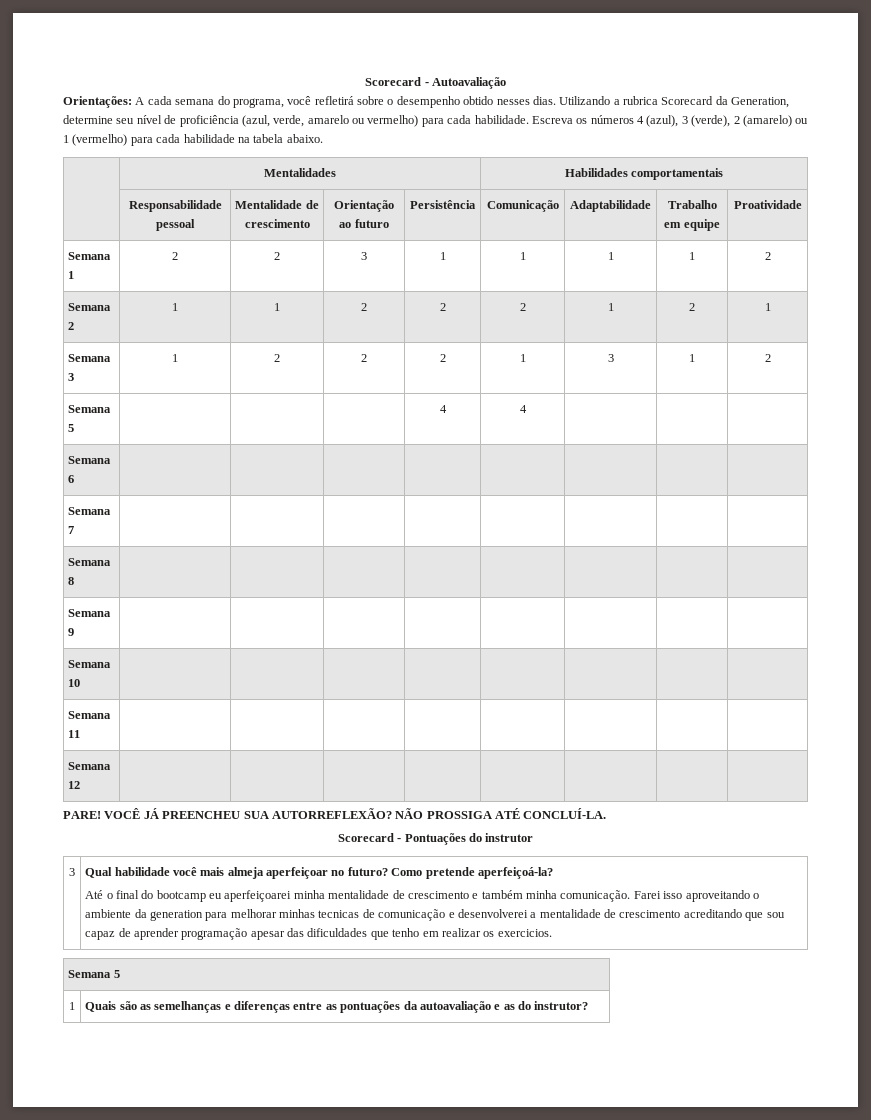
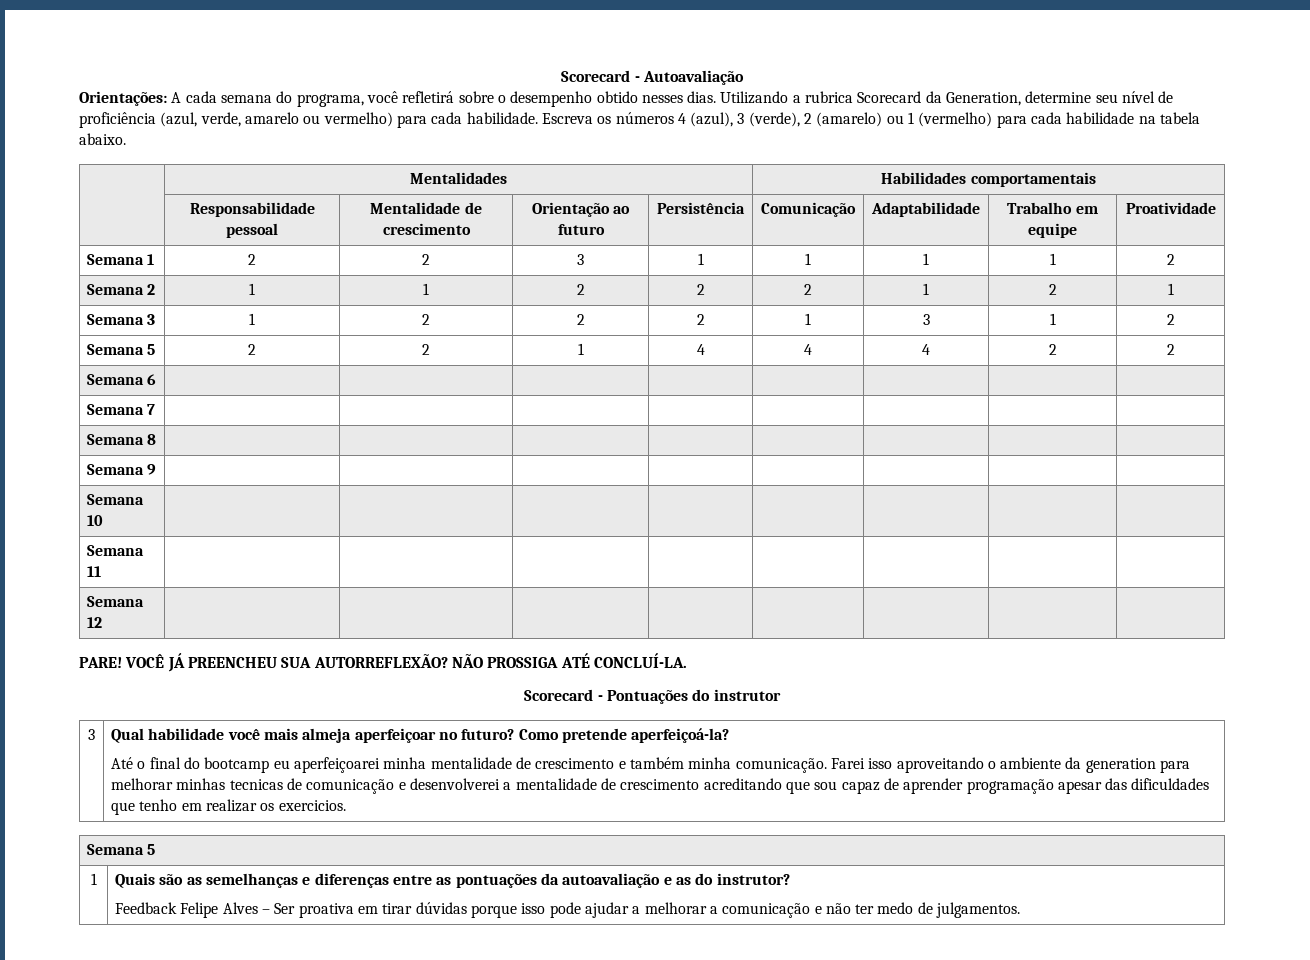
- Semana 5 | | | | 4 | 4 | | |
+ Semana 5 | 2 | 2 | 1 | 4 | 4 | 4 | 2 | 2
  1 | Quais são as semelhanças e diferenças entre as pontuações da autoavaliação e as do instrutor?
+ Feedback Felipe Alves – Ser proativa em tirar dúvidas porque isso pode ajudar a melhorar a comunicação e não ter medo de julgamentos.

